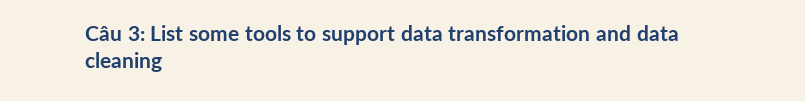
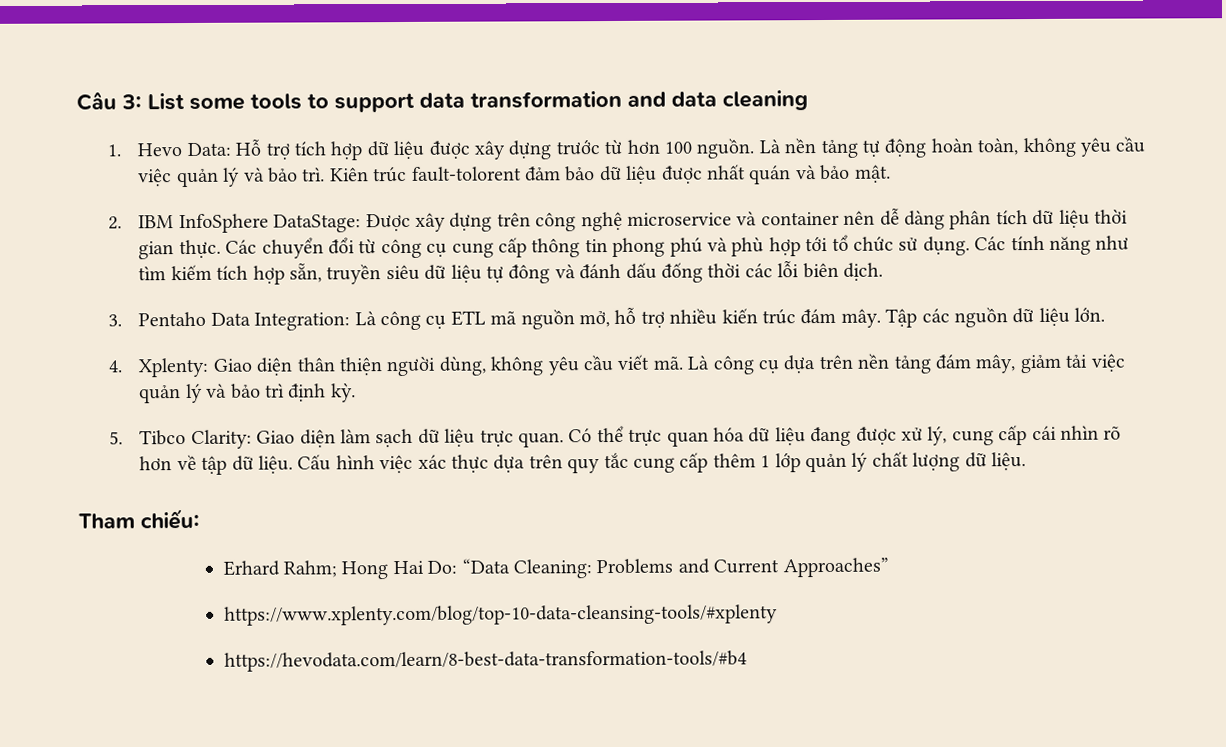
+ 1. Hevo Data: Hỗ trợ tích hợp dữ liệu được xây dựng trước từ hơn 100 nguồn. Là nền tảng tự động hoàn toàn, không yêu cầu việc quản lý và bảo trì. Kiên trúc fault-tolorent đảm bảo dữ liệu được nhất quán và bảo mật.
+ 2. IBM InfoSphere DataStage: Được xây dựng trên công nghệ microservice và container nên dễ dàng phân tích dữ liệu thời gian thực. Các chuyển đổi từ công cụ cung cấp thông tin phong phú và phù hợp tới tổ chức sử dụng. Các tính năng như tìm kiếm tích hợp sẵn, truyền siêu dữ liệu tự đông và đánh dấu đống thời các lỗi biên dịch.
+ 3. Pentaho Data Integration: Là công cụ ETL mã nguồn mở, hỗ trợ nhiều kiến trúc đám mây. Tập các nguồn dữ liệu lớn.
+ 4. Xplenty: Giao diện thân thiện người dùng, không yêu cầu viết mã. Là công cụ dựa trên nền tảng đám mây, giảm tải việc quản lý và bảo trì định kỳ.
+ 5. Tibco Clarity: Giao diện làm sạch dữ liệu trực quan. Có thể trực quan hóa dữ liệu đang được xử lý, cung cấp cái nhìn rõ hơn về tập dữ liệu. Cấu hình việc xác thực dựa trên quy tắc cung cấp thêm 1 lớp quản lý chất lượng dữ liệu.
+ Tham chiếu:
+ Erhard Rahm; Hong Hai Do: “Data Cleaning: Problems and Current Approaches”
+ https://www.xplenty.com/blog/top-10-data-cleansing-tools/#xplenty
+ https://hevodata.com/learn/8-best-data-transformation-tools/#b4

